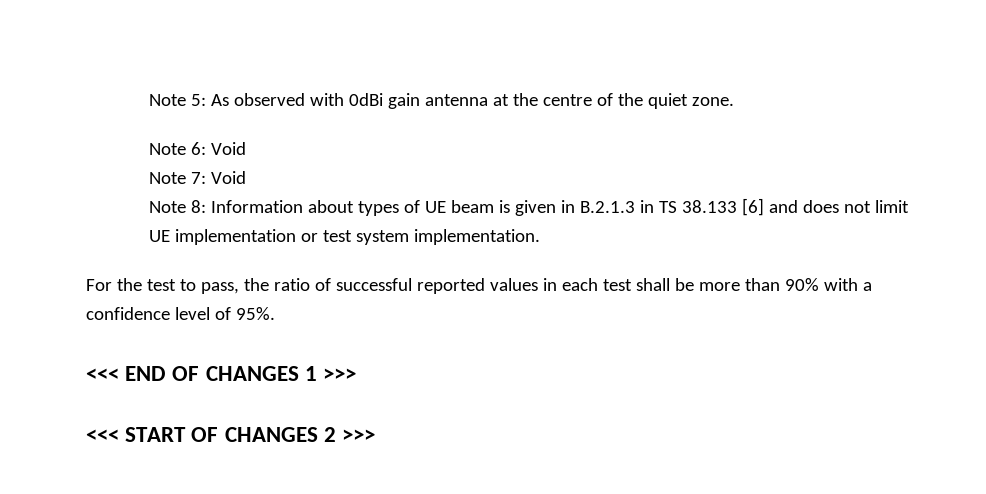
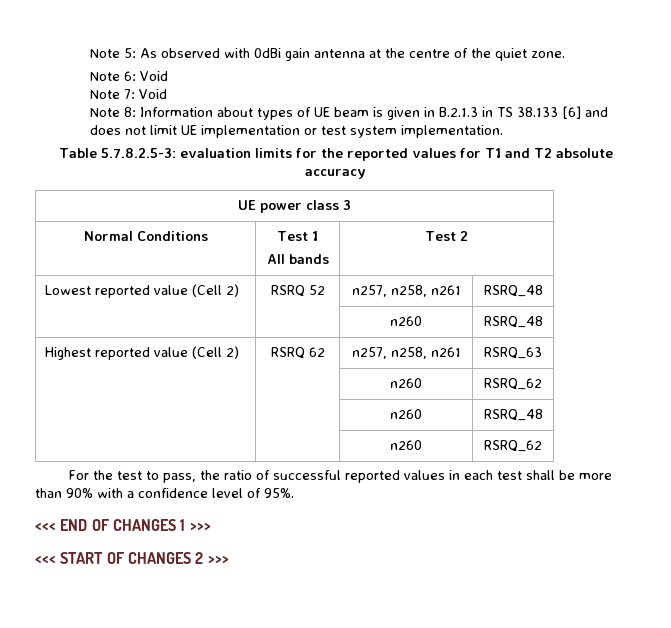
+ Table 5.7.8.2.5-3: evaluation limits for the reported values for T1 and T2 absolute accuracy
+ UE power class 3
+ Normal Conditions | Test 1
+ All bands | Test 2
+ Lowest reported value (Cell 2) | RSRQ 52 | n257, n258, n261 | RSRQ_48
+ | | n260 | RSRQ_48
+ Highest reported value (Cell 2) | RSRQ 62 | n257, n258, n261 | RSRQ_63
+ | | n260 | RSRQ_62
+ | | n260 | RSRQ_48
+ | | n260 | RSRQ_62

